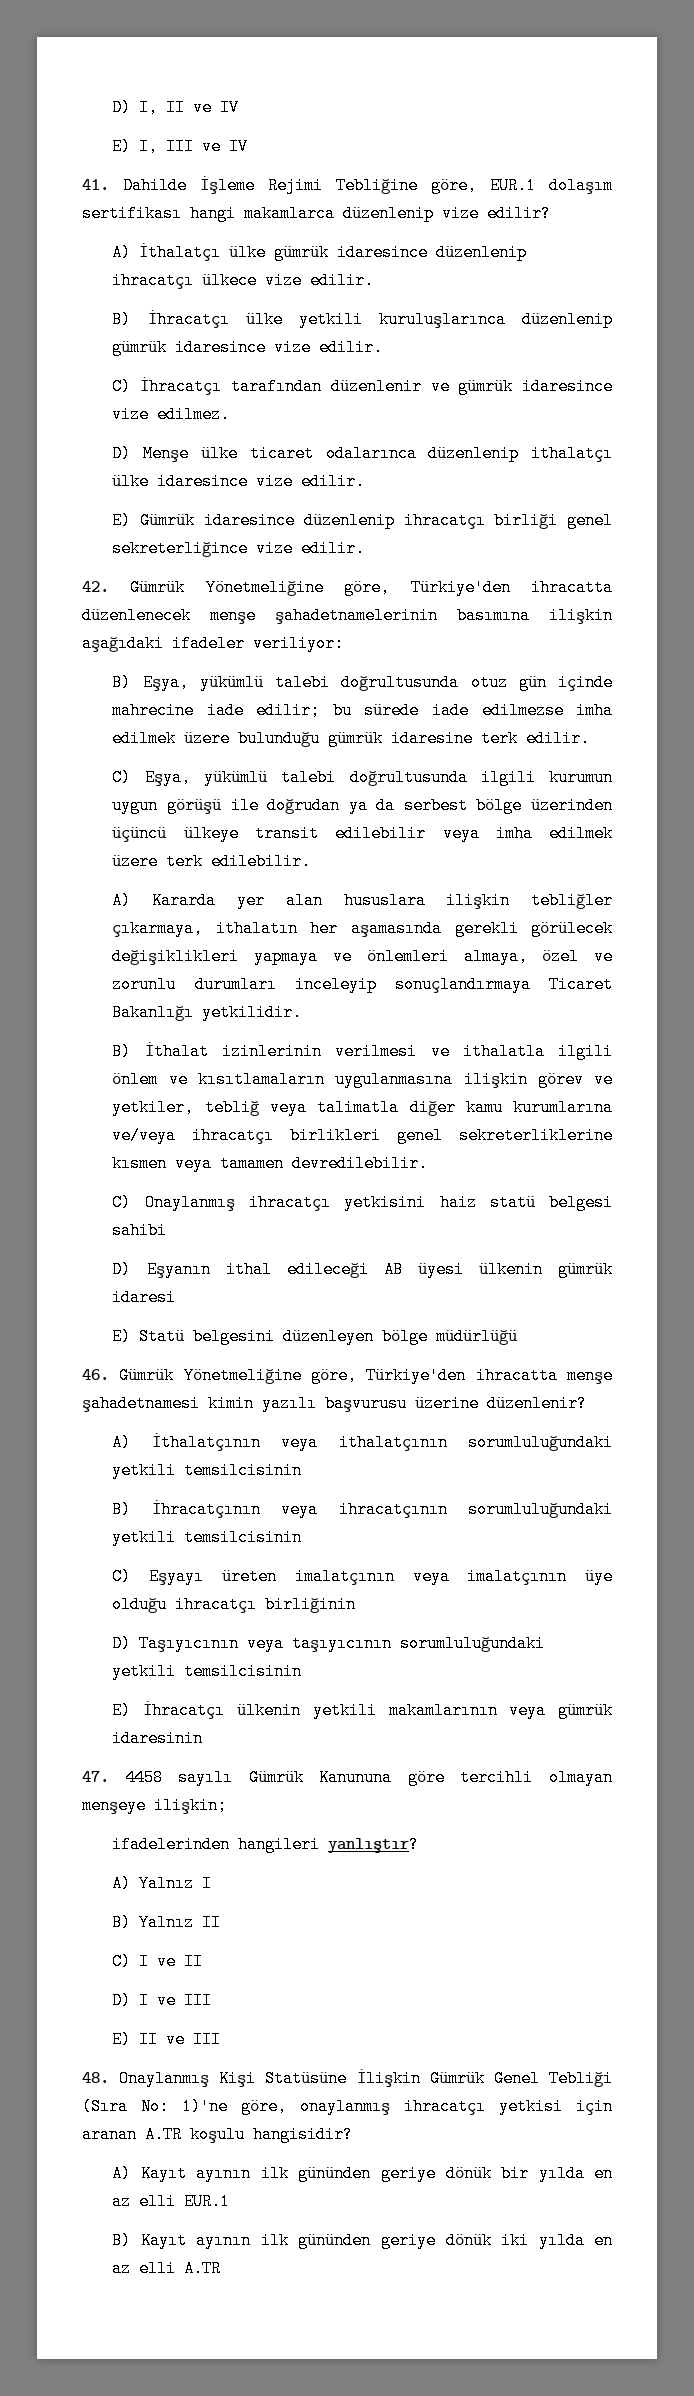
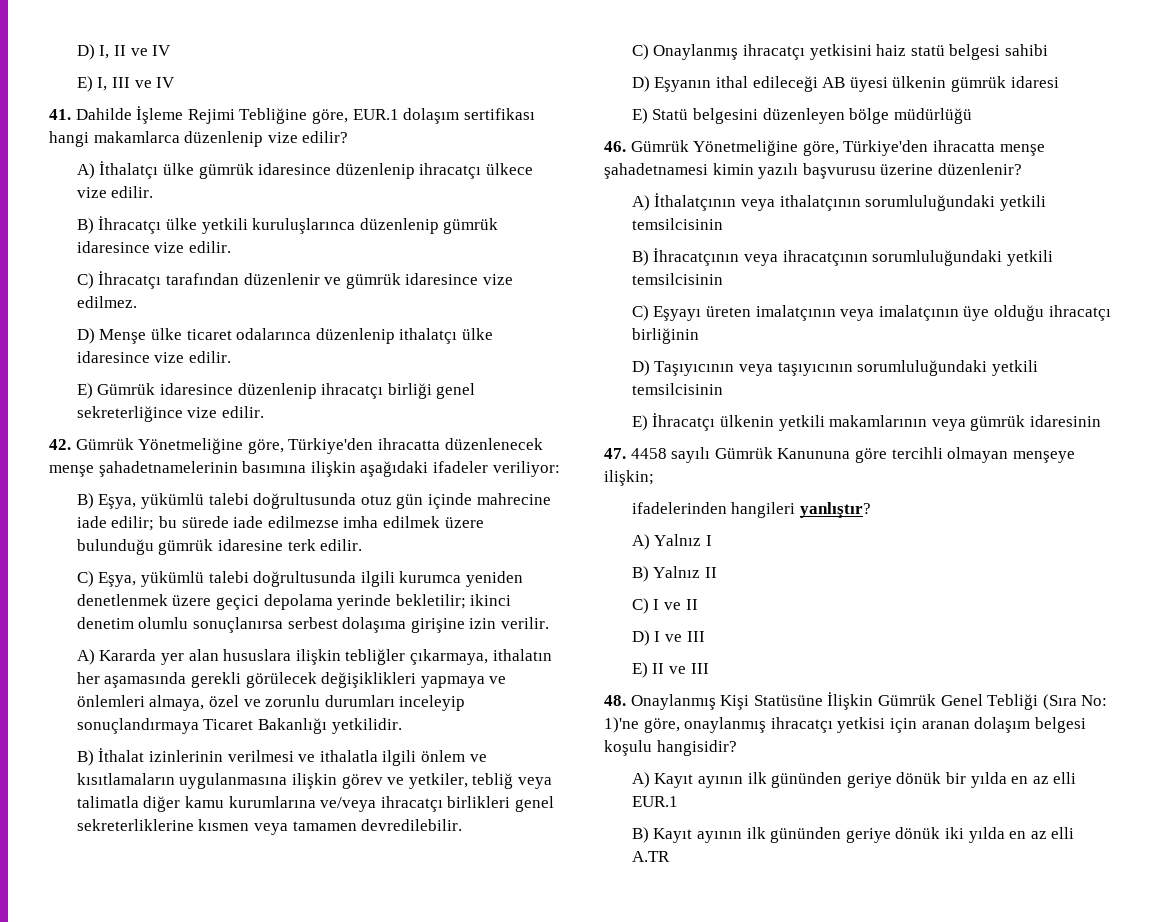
- C) Eşya, yükümlü talebi doğrultusunda ilgili kurumun uygun görüşü ile doğrudan ya da serbest bölge üzerinden üçüncü ülkeye transit edilebilir veya imha edilmek üzere terk edilebilir.
+ C) Eşya, yükümlü talebi doğrultusunda ilgili kurumca yeniden denetlenmek üzere geçici depolama yerinde bekletilir; ikinci denetim olumlu sonuçlanırsa serbest dolaşıma girişine izin verilir.
- 48. Onaylanmış Kişi Statüsüne İlişkin Gümrük Genel Tebliği (Sıra No: 1)'ne göre, onaylanmış ihracatçı yetkisi için aranan A.TR koşulu hangisidir?
+ 48. Onaylanmış Kişi Statüsüne İlişkin Gümrük Genel Tebliği (Sıra No: 1)'ne göre, onaylanmış ihracatçı yetkisi için aranan dolaşım belgesi koşulu hangisidir?

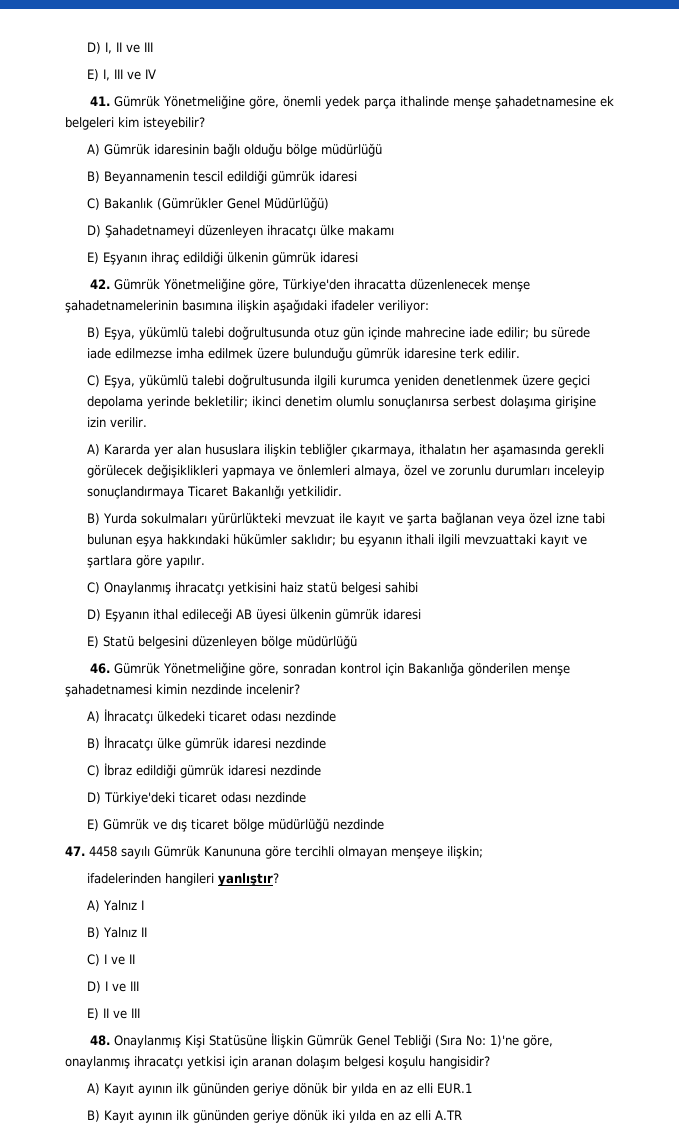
- D) I, II ve IV
+ D) I, II ve III
- 41. Dahilde İşleme Rejimi Tebliğine göre, EUR.1 dolaşım sertifikası hangi makamlarca düzenlenip vize edilir?
- A) İthalatçı ülke gümrük idaresince düzenlenip ihracatçı ülkece vize edilir.
- B) İhracatçı ülke yetkili kuruluşlarınca düzenlenip gümrük idaresince vize edilir.
- C) İhracatçı tarafından düzenlenir ve gümrük idaresince vize edilmez.
- D) Menşe ülke ticaret odalarınca düzenlenip ithalatçı ülke idaresince vize edilir.
- E) Gümrük idaresince düzenlenip ihracatçı birliği genel sekreterliğince vize edilir.
+ 41. Gümrük Yönetmeliğine göre, önemli yedek parça ithalinde menşe şahadetnamesine ek belgeleri kim isteyebilir?
+ A) Gümrük idaresinin bağlı olduğu bölge müdürlüğü
+ B) Beyannamenin tescil edildiği gümrük idaresi
+ C) Bakanlık (Gümrükler Genel Müdürlüğü)
+ D) Şahadetnameyi düzenleyen ihracatçı ülke makamı
+ E) Eşyanın ihraç edildiği ülkenin gümrük idaresi
- B) İthalat izinlerinin verilmesi ve ithalatla ilgili önlem ve kısıtlamaların uygulanmasına ilişkin görev ve yetkiler, tebliğ veya talimatla diğer kamu kurumlarına ve/veya ihracatçı birlikleri genel sekreterliklerine kısmen veya tamamen devredilebilir.
+ B) Yurda sokulmaları yürürlükteki mevzuat ile kayıt ve şarta bağlanan veya özel izne tabi bulunan eşya hakkındaki hükümler saklıdır; bu eşyanın ithali ilgili mevzuattaki kayıt ve şartlara göre yapılır.
- 46. Gümrük Yönetmeliğine göre, Türkiye'den ihracatta menşe şahadetnamesi kimin yazılı başvurusu üzerine düzenlenir?
- A) İthalatçının veya ithalatçının sorumluluğundaki yetkili temsilcisinin
- B) İhracatçının veya ihracatçının sorumluluğundaki yetkili temsilcisinin
- C) Eşyayı üreten imalatçının veya imalatçının üye olduğu ihracatçı birliğinin
- D) Taşıyıcının veya taşıyıcının sorumluluğundaki yetkili temsilcisinin
- E) İhracatçı ülkenin yetkili makamlarının veya gümrük idaresinin
+ 46. Gümrük Yönetmeliğine göre, sonradan kontrol için Bakanlığa gönderilen menşe şahadetnamesi kimin nezdinde incelenir?
+ A) İhracatçı ülkedeki ticaret odası nezdinde
+ B) İhracatçı ülke gümrük idaresi nezdinde
+ C) İbraz edildiği gümrük idaresi nezdinde
+ D) Türkiye'deki ticaret odası nezdinde
+ E) Gümrük ve dış ticaret bölge müdürlüğü nezdinde

